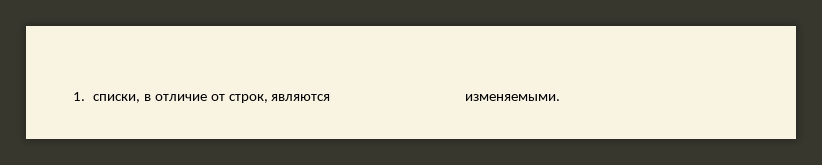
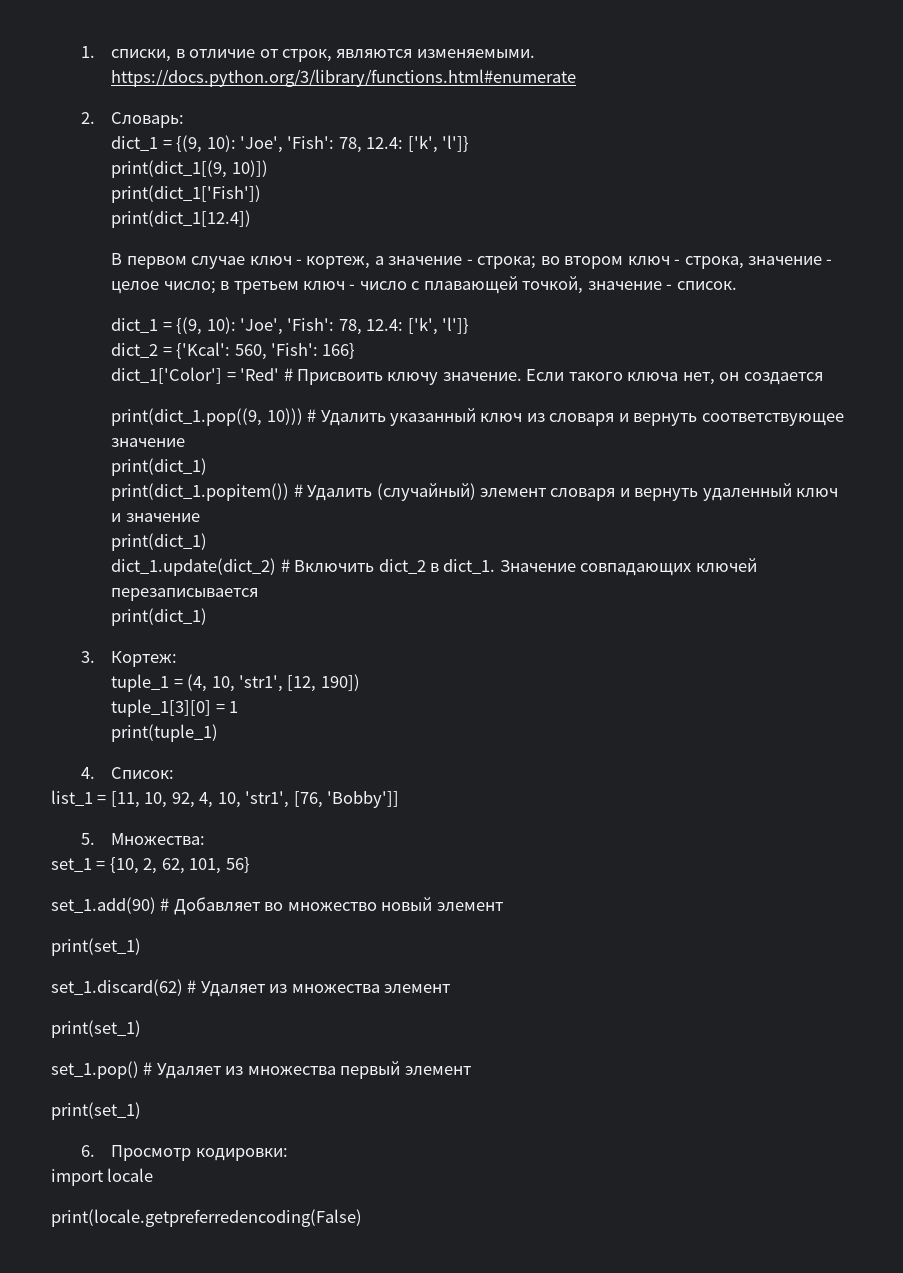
- 1. списки, в отличие от строк, являются изменяемыми.
+ 1. списки, в отличие от строк, являются изменяемыми. https://docs.python.org/3/library/functions.html#enumerate
+ 2. Словарь:
+ dict_1 = {(9, 10): 'Joe', 'Fish': 78, 12.4: ['k', 'l']}
+ print(dict_1[(9, 10)])
+ print(dict_1['Fish'])
+ print(dict_1[12.4])
+ В первом случае ключ - кортеж, а значение - строка; во втором ключ - строка, значение - целое число; в третьем ключ - число с плавающей точкой, значение - список.
+ dict_1 = {(9, 10): 'Joe', 'Fish': 78, 12.4: ['k', 'l']}
+ dict_2 = {'Kcal': 560, 'Fish': 166}
+ dict_1['Color'] = 'Red' # Присвоить ключу значение. Если такого ключа нет, он создается
+ print(dict_1.pop((9, 10))) # Удалить указанный ключ из словаря и вернуть соответствующее значение
+ print(dict_1)
+ print(dict_1.popitem()) # Удалить (случайный) элемент словаря и вернуть удаленный ключ и значение
+ print(dict_1)
+ dict_1.update(dict_2) # Включить dict_2 в dict_1. Значение совпадающих ключей перезаписывается
+ print(dict_1)
+ 3. Кортеж:
+ tuple_1 = (4, 10, 'str1', [12, 190])
+ tuple_1[3][0] = 1
+ print(tuple_1)
+ 4. Список:
+ list_1 = [11, 10, 92, 4, 10, 'str1', [76, 'Bobby']]
+ 5. Множества:
+ set_1 = {10, 2, 62, 101, 56}
+ set_1.add(90) # Добавляет во множество новый элемент
+ print(set_1)
+ set_1.discard(62) # Удаляет из множества элемент
+ print(set_1)
+ set_1.pop() # Удаляет из множества первый элемент
+ print(set_1)
+ 6. Просмотр кодировки:
+ import locale
+ print(locale.getpreferredencoding(False)

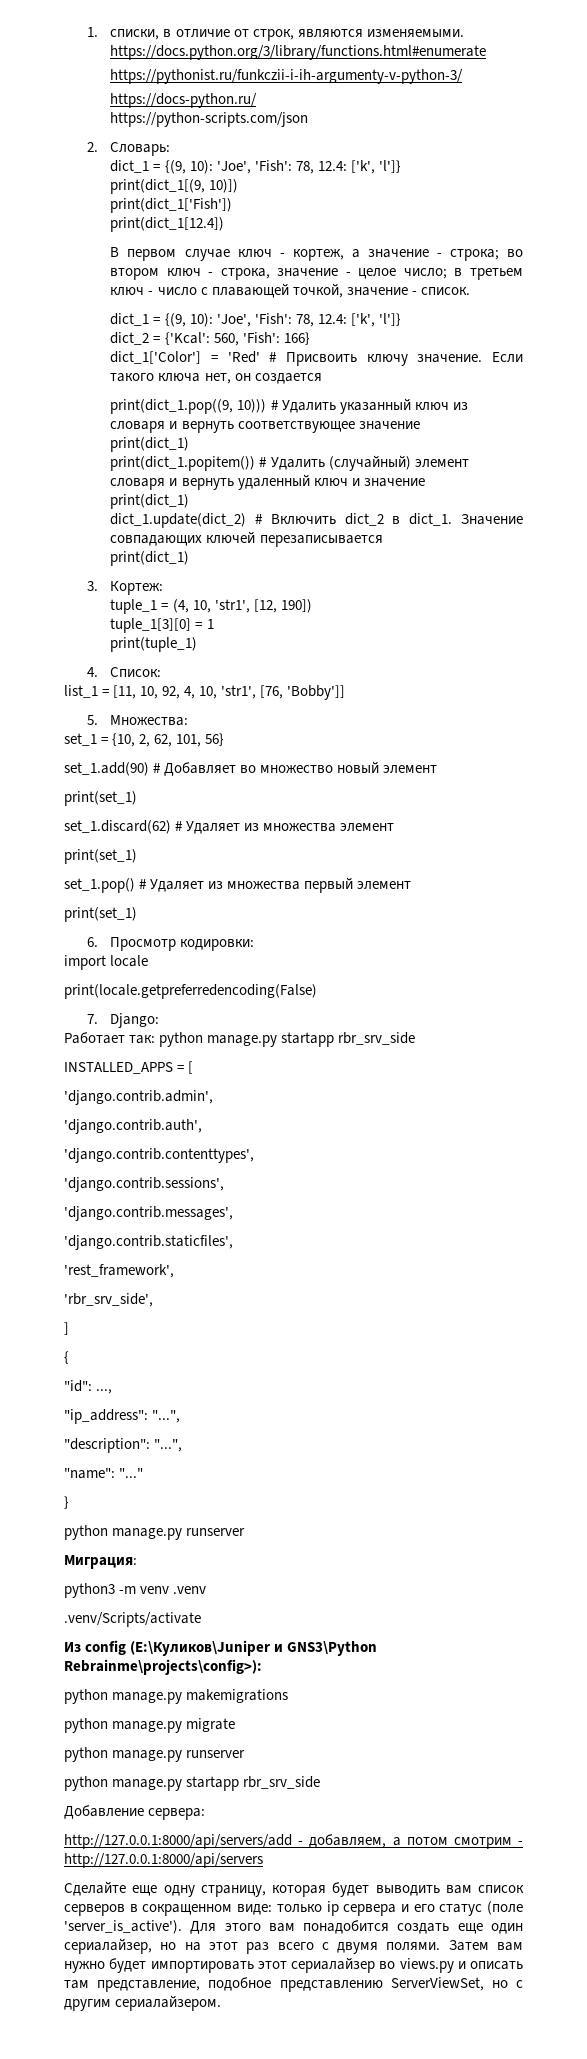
+ https://pythonist.ru/funkczii-i-ih-argumenty-v-python-3/
+ https://docs-python.ru/
+ https://python-scripts.com/json
+ 7. Django:
+ Работает так: python manage.py startapp rbr_srv_side
+ INSTALLED_APPS = [
+ 'django.contrib.admin',
+ 'django.contrib.auth',
+ 'django.contrib.contenttypes',
+ 'django.contrib.sessions',
+ 'django.contrib.messages',
+ 'django.contrib.staticfiles',
+ 'rest_framework',
+ 'rbr_srv_side',
+ ]
+ {
+ "id": ...,
+ "ip_address": "...",
+ "description": "...",
+ "name": "..."
+ }
+ python manage.py runserver
+ Миграция:
+ python3 -m venv .venv
+ .venv/Scripts/activate
+ Из config (E:\Куликов\Juniper и GNS3\Python Rebrainme\projects\config>):
+ python manage.py makemigrations
+ python manage.py migrate
+ python manage.py runserver
+ python manage.py startapp rbr_srv_side
+ Добавление сервера:
+ http://127.0.0.1:8000/api/servers/add - добавляем, а потом смотрим - http://127.0.0.1:8000/api/servers
+ Сделайте еще одну страницу, которая будет выводить вам список серверов в сокращенном виде: только ip сервера и его статус (поле 'server_is_active'). Для этого вам понадобится создать еще один сериалайзер, но на этот раз всего с двумя полями. Затем вам нужно будет импортировать этот сериалайзер во views.py и описать там представление, подобное представлению ServerViewSet, но с другим сериалайзером.

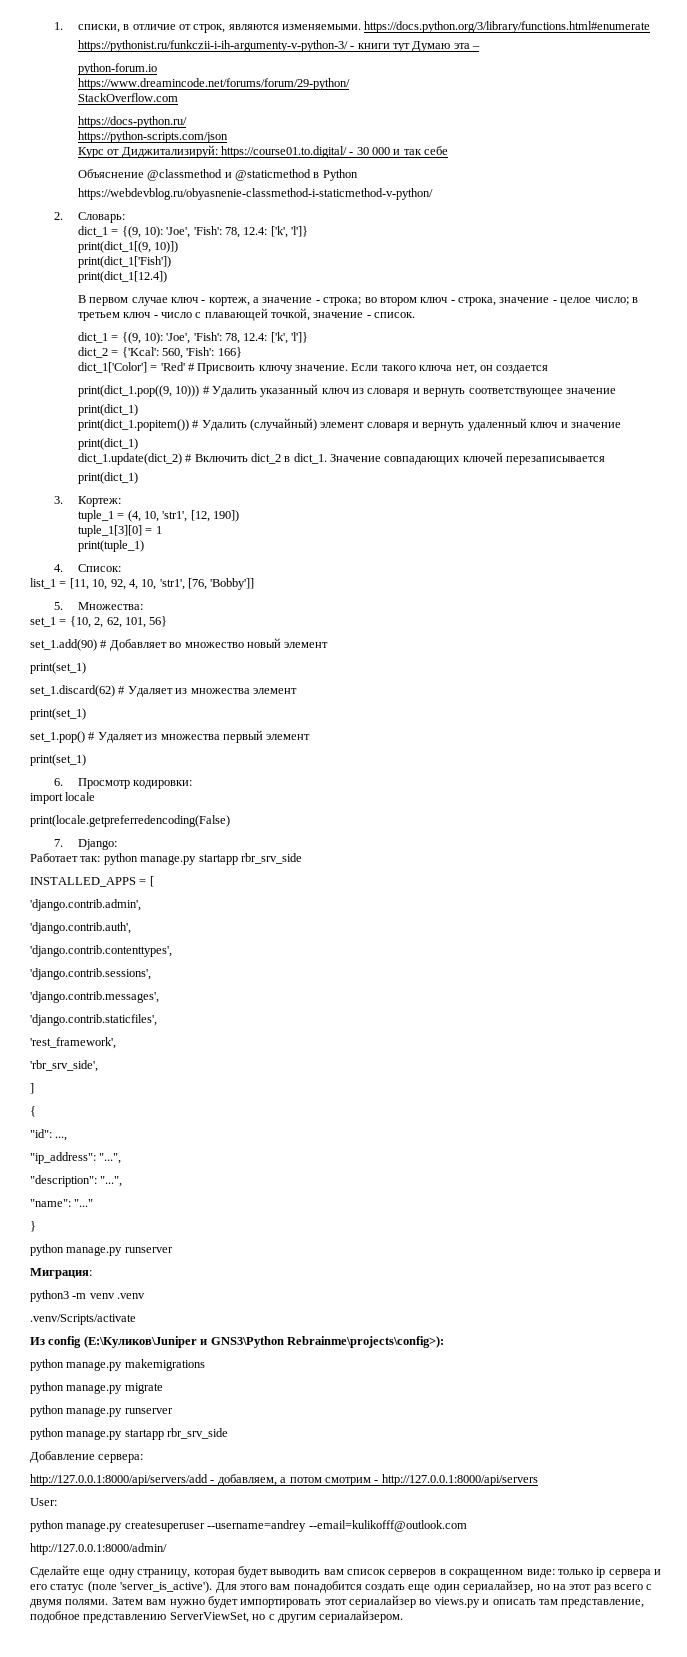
- https://pythonist.ru/funkczii-i-ih-argumenty-v-python-3/
+ https://pythonist.ru/funkczii-i-ih-argumenty-v-python-3/ - книги тут Думаю эта –
+ python-forum.io
+ https://www.dreamincode.net/forums/forum/29-python/
+ StackOverflow.com
  https://docs-python.ru/
  https://python-scripts.com/json
+ Курс от Диджитализируй: https://course01.to.digital/ - 30 000 и так себе
+ Объяснение @classmethod и @staticmethod в Python
+ https://webdevblog.ru/obyasnenie-classmethod-i-staticmethod-v-python/
+ User:
+ python manage.py createsuperuser --username=andrey --email=kulikofff@outlook.com
+ http://127.0.0.1:8000/admin/

